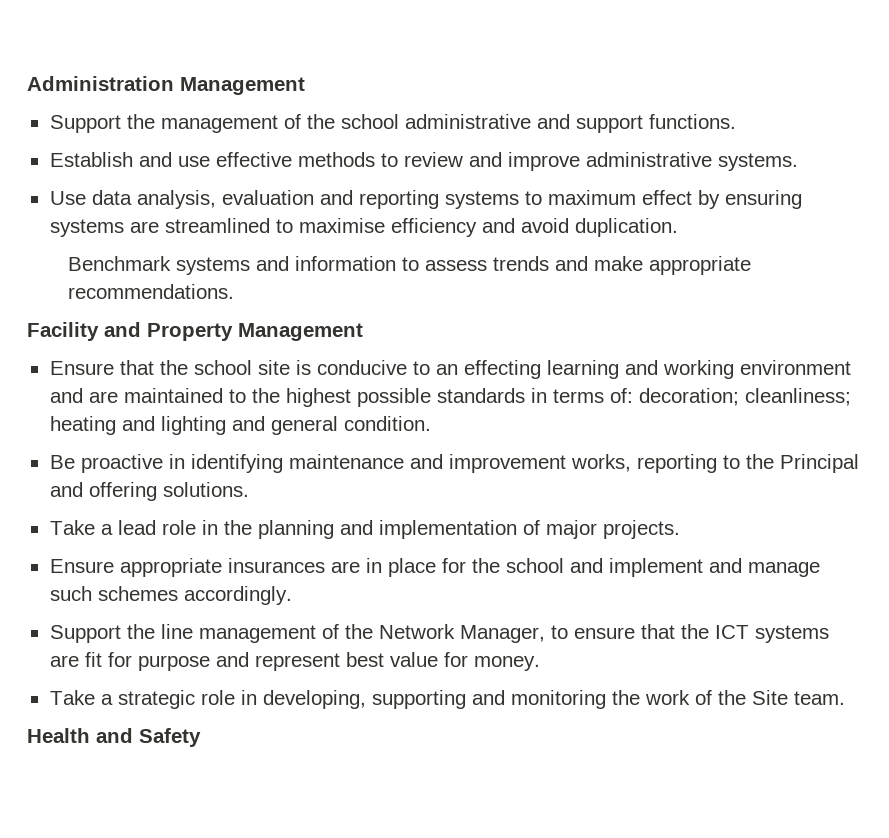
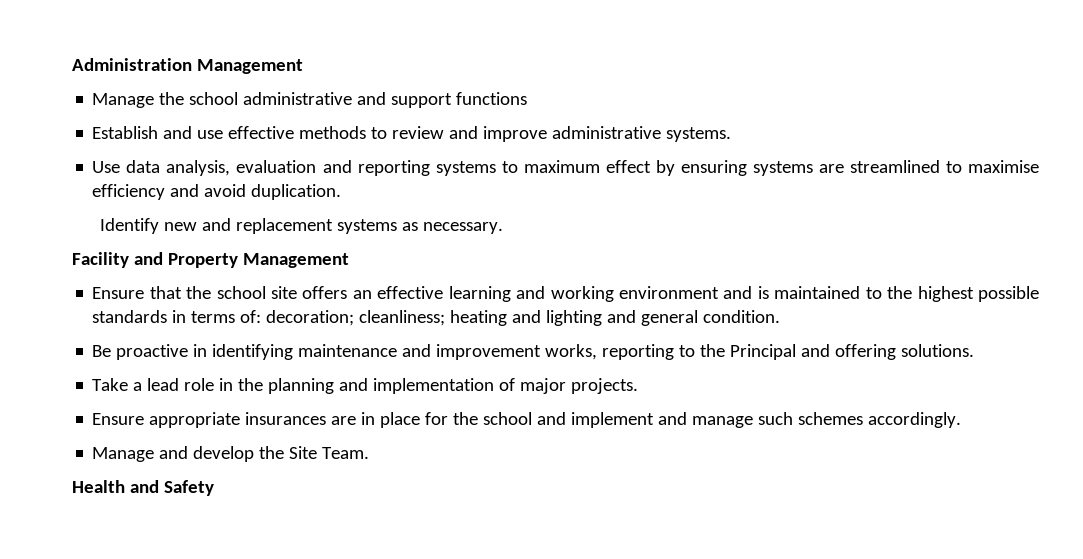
- Support the management of the school administrative and support functions.
+ Manage the school administrative and support functions
- Benchmark systems and information to assess trends and make appropriate recommendations.
+ Identify new and replacement systems as necessary.
- Ensure that the school site is conducive to an effecting learning and working environment and are maintained to the highest possible standards in terms of: decoration; cleanliness; heating and lighting and general condition.
+ Ensure that the school site offers an effective learning and working environment and is maintained to the highest possible standards in terms of: decoration; cleanliness; heating and lighting and general condition.
- Support the line management of the Network Manager, to ensure that the ICT systems are fit for purpose and represent best value for money.
- Take a strategic role in developing, supporting and monitoring the work of the Site team.
+ Manage and develop the Site Team.

